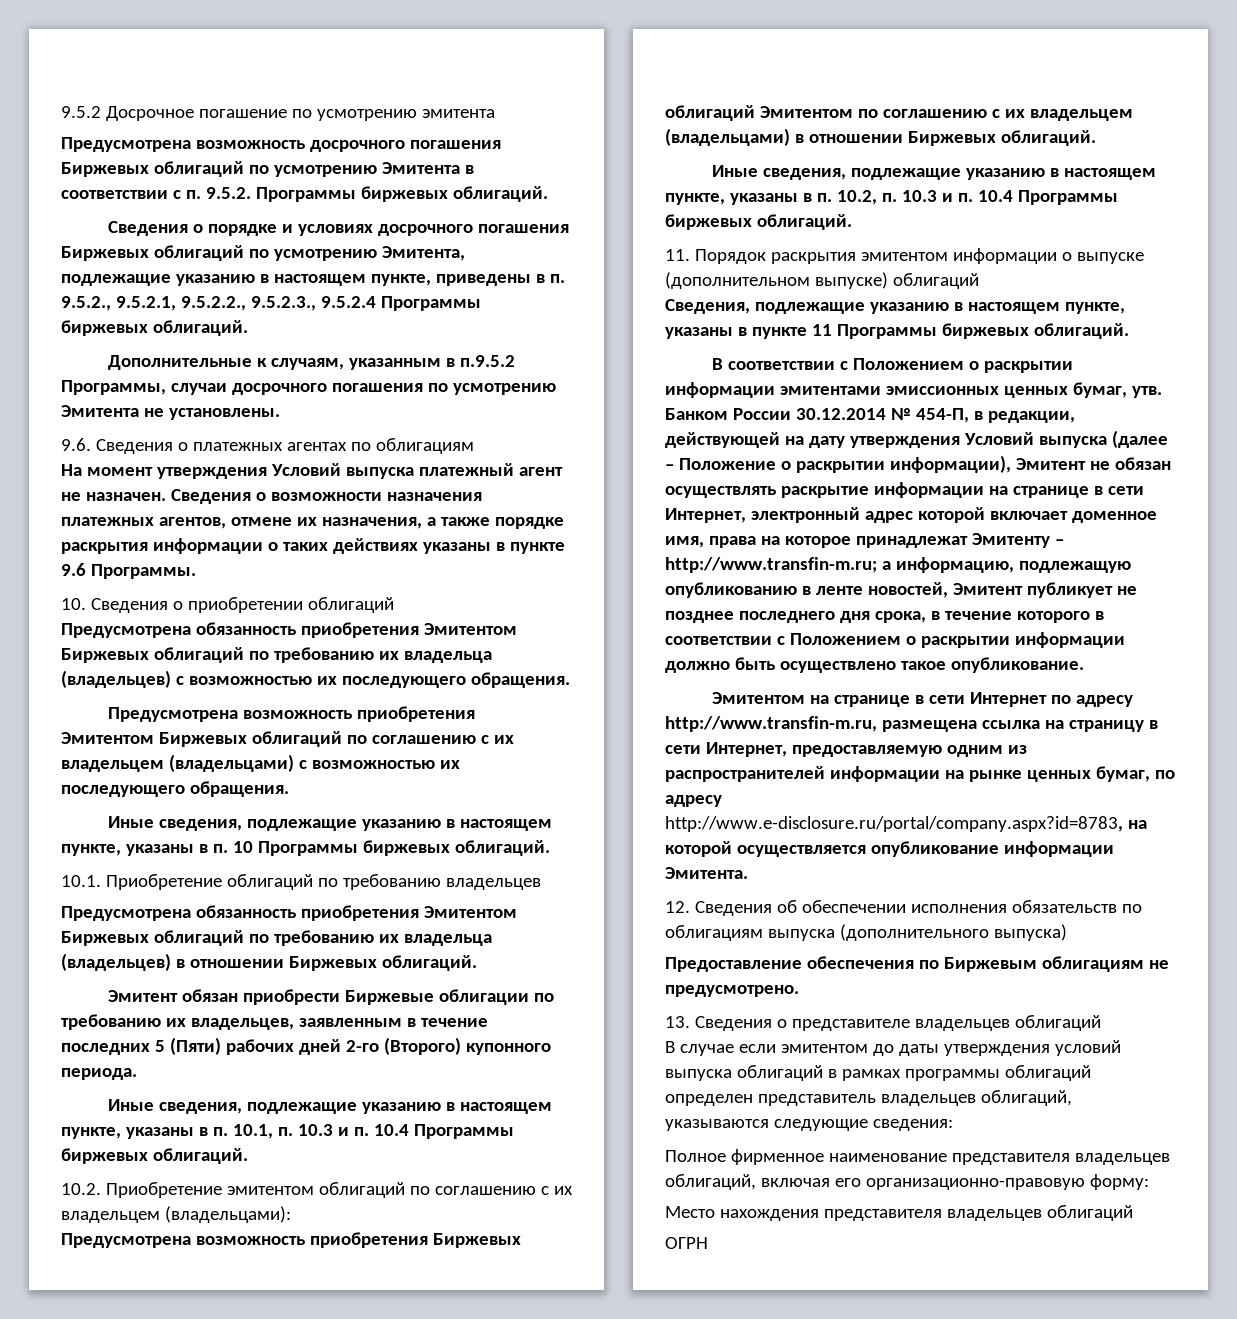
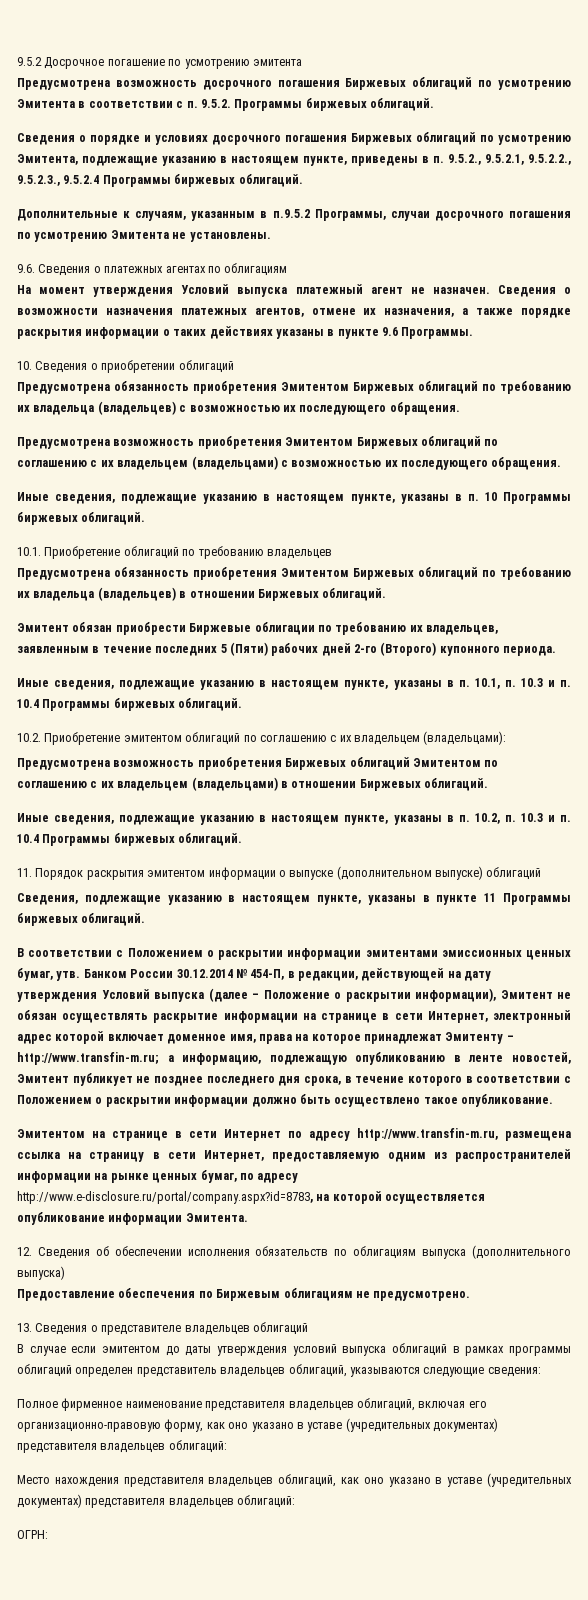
- Полное фирменное наименование представителя владельцев облигаций, включая его организационно-правовую форму:
- Место нахождения представителя владельцев облигаций
- ОГРН
+ Полное фирменное наименование представителя владельцев облигаций, включая его организационно-правовую форму, как оно указано в уставе (учредительных документах) представителя владельцев облигаций:
+ Место нахождения представителя владельцев облигаций, как оно указано в уставе (учредительных документах) представителя владельцев облигаций:
+ ОГРН:

